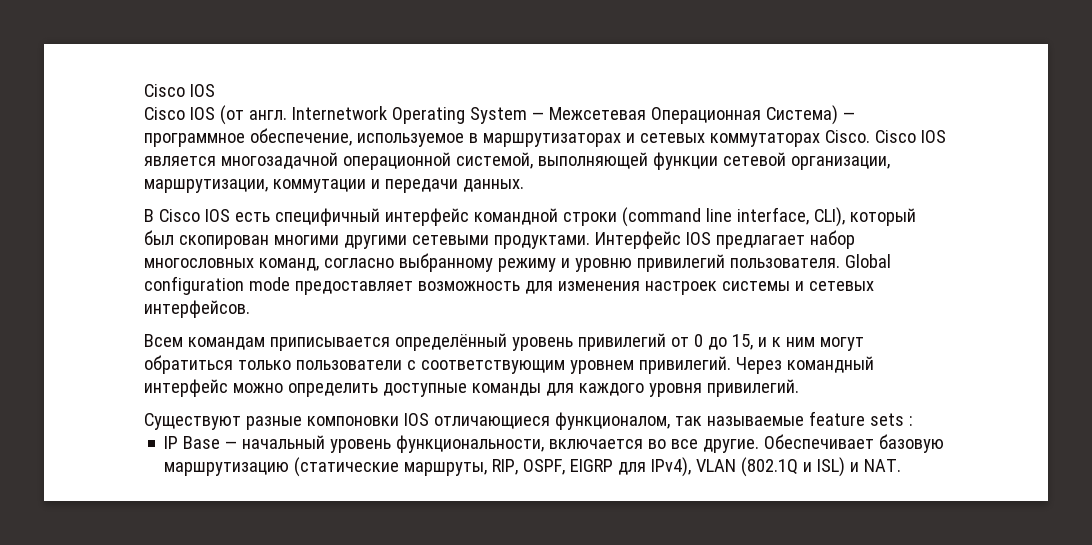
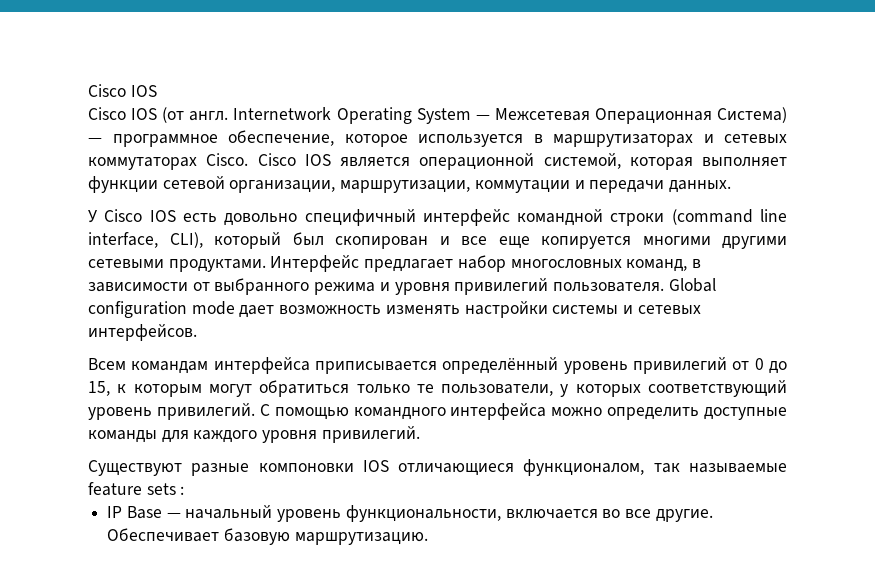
- Internetwork Operating System — Межсетевая Операционная Система) — программное обеспечение, используемое в маршрутизаторах и сетевых коммутаторах Cisco.
+ Internetwork Operating System — Межсетевая Операционная Система) — программное обеспечение, которое используется в маршрутизаторах и сетевых коммутаторах Cisco.
- Cisco IOS является многозадачной операционной системой, выполняющей функции сетевой организации, маршрутизации, коммутации и передачи данных.
+ Cisco IOS является операционной системой, которая выполняет функции сетевой организации, маршрутизации, коммутации и передачи данных.
- В Cisco IOS есть специфичный интерфейс командной строки (command line interface, CLI), который был скопирован многими другими сетевыми продуктами.
+ У Cisco IOS есть довольно специфичный интерфейс командной строки (command line interface, CLI), который был скопирован и все еще копируется многими другими сетевыми продуктами.
- Интерфейс IOS предлагает набор многословных команд, согласно выбранному режиму и уровню привилегий пользователя.
+ Интерфейс предлагает набор многословных команд, в зависимости от выбранного режима и уровня привилегий пользователя.
- Global configuration mode предоставляет возможность для изменения настроек системы и сетевых интерфейсов.
+ Global configuration mode дает возможность изменять настройки системы и сетевых интерфейсов.
- Всем командам приписывается определённый уровень привилегий от 0 до 15, и к ним могут обратиться только пользователи с соответствующим уровнем привилегий. Через командный интерфейс можно определить доступные команды для каждого уровня привилегий.
+ Всем командам интерфейса приписывается определённый уровень привилегий от 0 до 15, к которым могут обратиться только те пользователи, у которых соответствующий уровень привилегий. С помощью командного интерфейса можно определить доступные команды для каждого уровня привилегий.
- Обеспечивает базовую маршрутизацию (статические маршруты, RIP, OSPF, EIGRP для IPv4), VLAN (802.1Q и ISL) и NAT.
+ Обеспечивает базовую маршрутизацию.

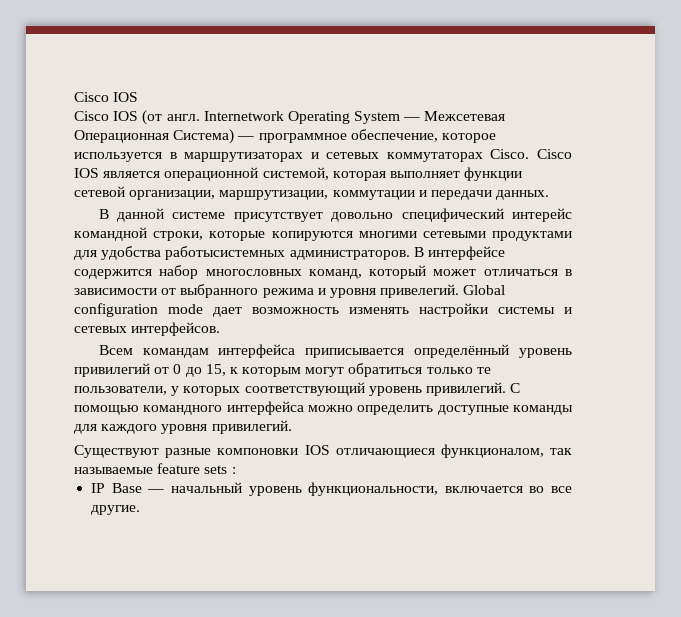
- У Cisco IOS есть довольно специфичный интерфейс командной строки (command line interface, CLI), который был скопирован и все еще копируется многими другими сетевыми продуктами. Интерфейс предлагает набор многословных команд, в зависимости от выбранного режима и уровня привилегий пользователя.
+ В данной системе присутствует довольно специфический интерейс командной строки, которые копируются многими сетевыми продуктами для удобства работысистемных администраторов. В интерфейсе содержится набор многословных команд, который может отличаться в зависимости от выбранного режима и уровня привелегий.
- Обеспечивает базовую маршрутизацию.

